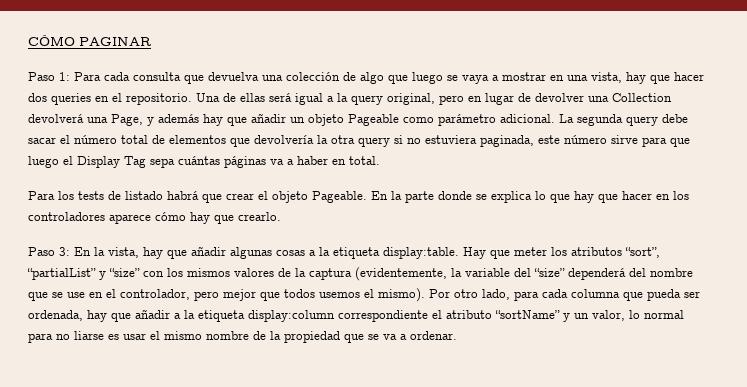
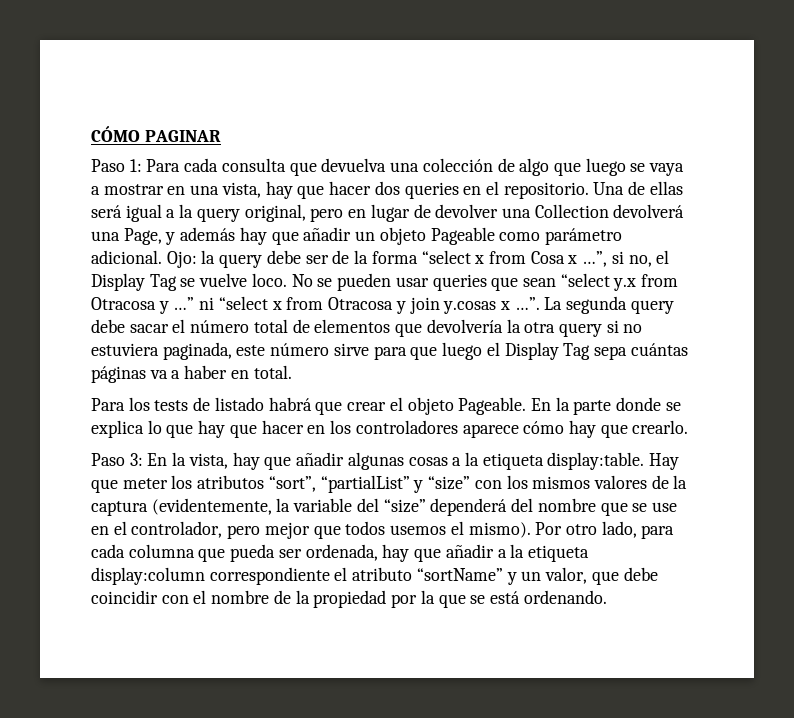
+ Ojo: la query debe ser de la forma “select x from Cosa x …”, si no, el Display Tag se vuelve loco. No se pueden usar queries que sean “select y.x from Otracosa y …” ni “select x from Otracosa y join y.cosas x …”.
- Por otro lado, para cada columna que pueda ser ordenada, hay que añadir a la etiqueta display:column correspondiente el atributo “sortName” y un valor, lo normal para no liarse es usar el mismo nombre de la propiedad que se va a ordenar.
+ Por otro lado, para cada columna que pueda ser ordenada, hay que añadir a la etiqueta display:column correspondiente el atributo “sortName” y un valor, que debe coincidir con el nombre de la propiedad por la que se está ordenando.

